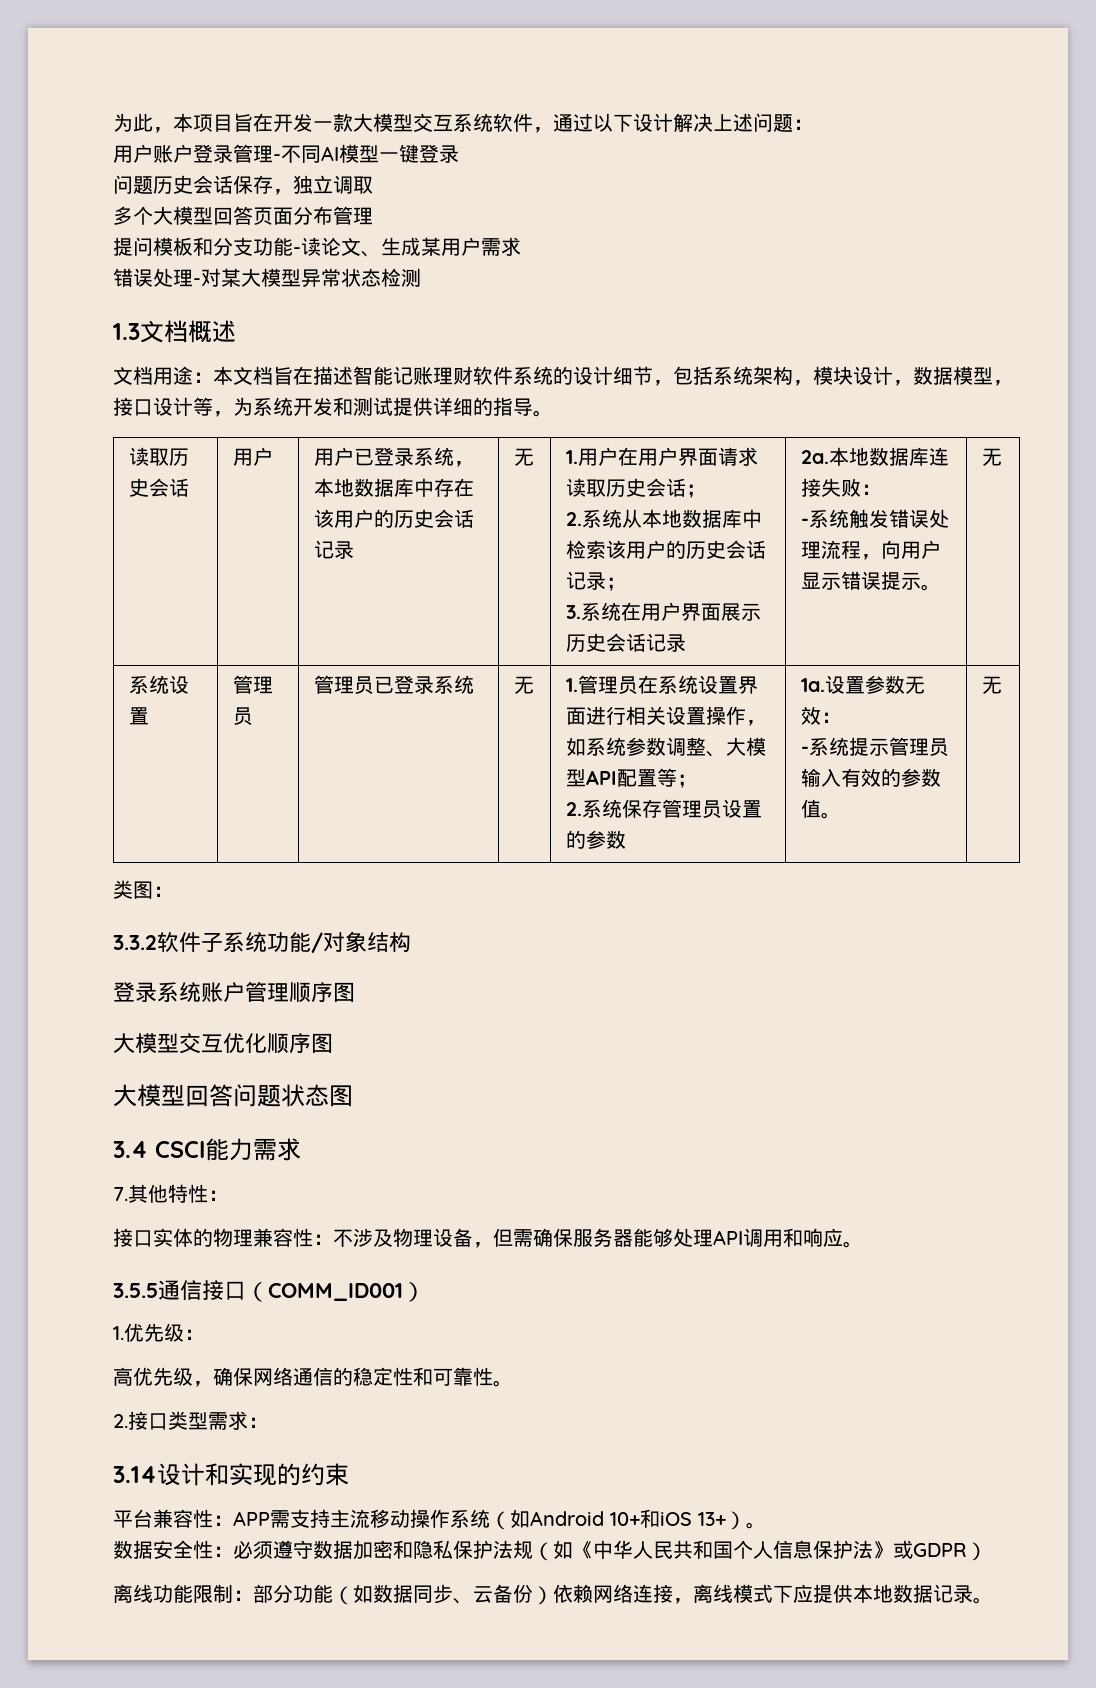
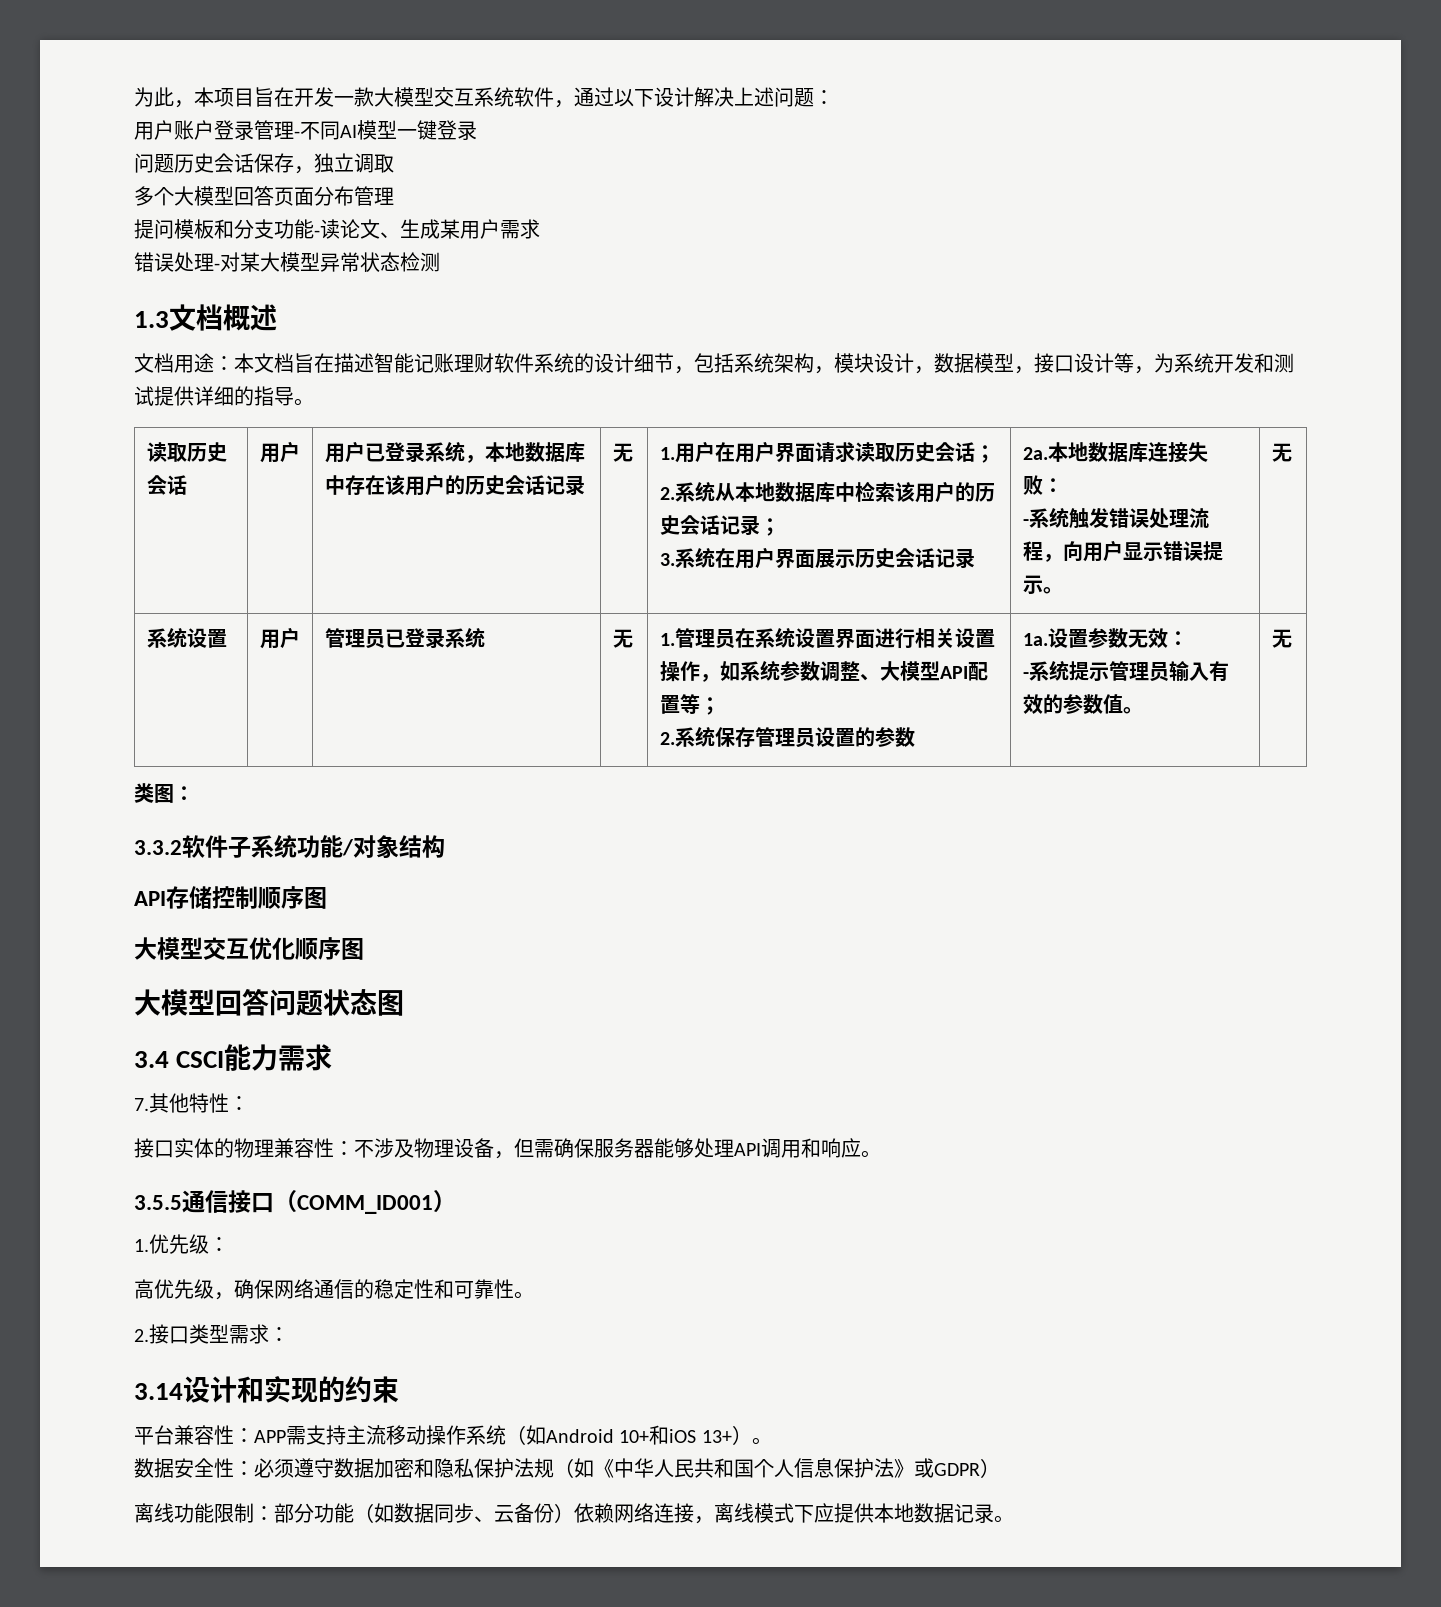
- 系统设置 | 管理员
+ 系统设置 | 用户
- 登录系统账户管理顺序图
+ API存储控制顺序图

